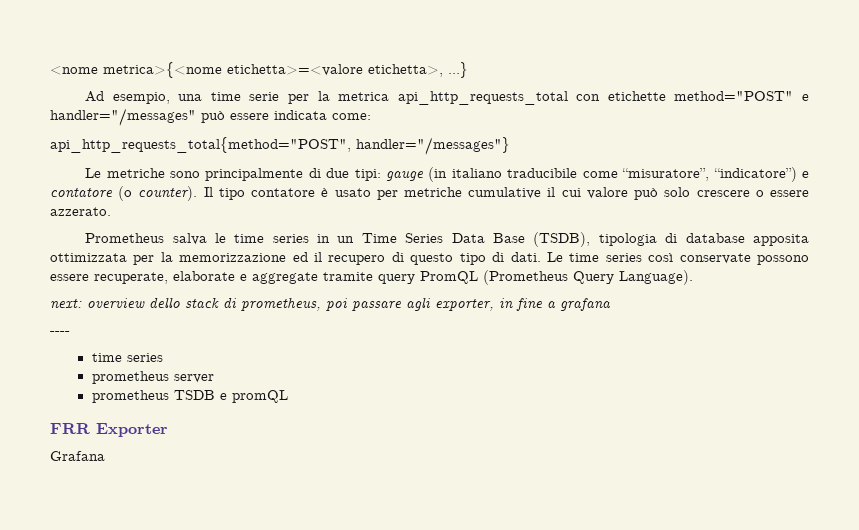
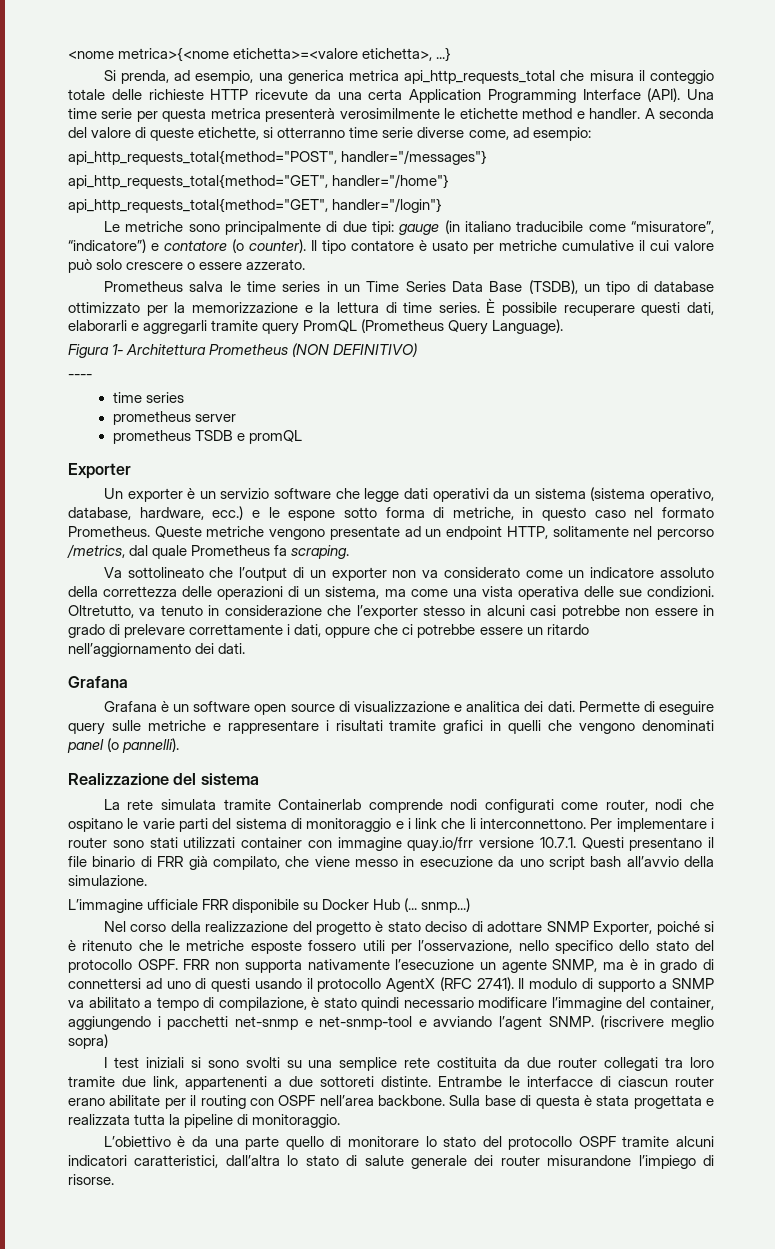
- Ad esempio, una time serie per la metrica api_http_requests_total con etichette method="POST" e handler="/messages" può essere indicata come:
+ Si prenda, ad esempio, una generica metrica api_http_requests_total che misura il conteggio totale delle richieste HTTP ricevute da una certa Application Programming Interface (API). Una time serie per questa metrica presenterà verosimilmente le etichette method e handler. A seconda del valore di queste etichette, si otterranno time serie diverse come, ad esempio:
  api_http_requests_total{method="POST", handler="/messages"}
+ api_http_requests_total{method="GET", handler="/home"}
+ api_http_requests_total{method="GET", handler="/login"}
- Prometheus salva le time series in un Time Series Data Base (TSDB), tipologia di database apposita ottimizzata per la memorizzazione ed il recupero di questo tipo di dati. Le time series così conservate possono essere recuperate, elaborate e aggregate tramite query PromQL (Prometheus Query Language).
+ Prometheus salva le time series in un Time Series Data Base (TSDB), un tipo di database ottimizzato per la memorizzazione e la lettura di time series. È possibile recuperare questi dati, elaborarli e aggregarli tramite query PromQL (Prometheus Query Language).
- next: overview dello stack di prometheus, poi passare agli exporter, in fine a grafana
+ Figura 1- Architettura Prometheus (NON DEFINITIVO)
- FRR Exporter
+ Exporter
+ Un exporter è un servizio software che legge dati operativi da un sistema (sistema operativo, database, hardware, ecc.) e le espone sotto forma di metriche, in questo caso nel formato Prometheus. Queste metriche vengono presentate ad un endpoint HTTP, solitamente nel percorso /metrics, dal quale Prometheus fa scraping.
+ Va sottolineato che l’output di un exporter non va considerato come un indicatore assoluto della correttezza delle operazioni di un sistema, ma come una vista operativa delle sue condizioni. Oltretutto, va tenuto in considerazione che l’exporter stesso in alcuni casi potrebbe non essere in grado di prelevare correttamente i dati, oppure che ci potrebbe essere un ritardo nell’aggiornamento dei dati.
  Grafana
+ Grafana è un software open source di visualizzazione e analitica dei dati. Permette di eseguire query sulle metriche e rappresentare i risultati tramite grafici in quelli che vengono denominati panel (o pannelli).
+ Realizzazione del sistema
+ La rete simulata tramite Containerlab comprende nodi configurati come router, nodi che ospitano le varie parti del sistema di monitoraggio e i link che li interconnettono. Per implementare i router sono stati utilizzati container con immagine quay.io/frr versione 10.7.1. Questi presentano il file binario di FRR già compilato, che viene messo in esecuzione da uno script bash all’avvio della simulazione.
+ L’immagine ufficiale FRR disponibile su Docker Hub (... snmp...)
+ Nel corso della realizzazione del progetto è stato deciso di adottare SNMP Exporter, poiché si è ritenuto che le metriche esposte fossero utili per l’osservazione, nello specifico dello stato del protocollo OSPF. FRR non supporta nativamente l’esecuzione un agente SNMP, ma è in grado di connettersi ad uno di questi usando il protocollo AgentX (RFC 2741). Il modulo di supporto a SNMP va abilitato a tempo di compilazione, è stato quindi necessario modificare l’immagine del container, aggiungendo i pacchetti net-snmp e net-snmp-tool e avviando l’agent SNMP. (riscrivere meglio sopra)
+ I test iniziali si sono svolti su una semplice rete costituita da due router collegati tra loro tramite due link, appartenenti a due sottoreti distinte. Entrambe le interfacce di ciascun router erano abilitate per il routing con OSPF nell’area backbone. Sulla base di questa è stata progettata e realizzata tutta la pipeline di monitoraggio.
+ L’obiettivo è da una parte quello di monitorare lo stato del protocollo OSPF tramite alcuni indicatori caratteristici, dall’altra lo stato di salute generale dei router misurandone l’impiego di risorse.

